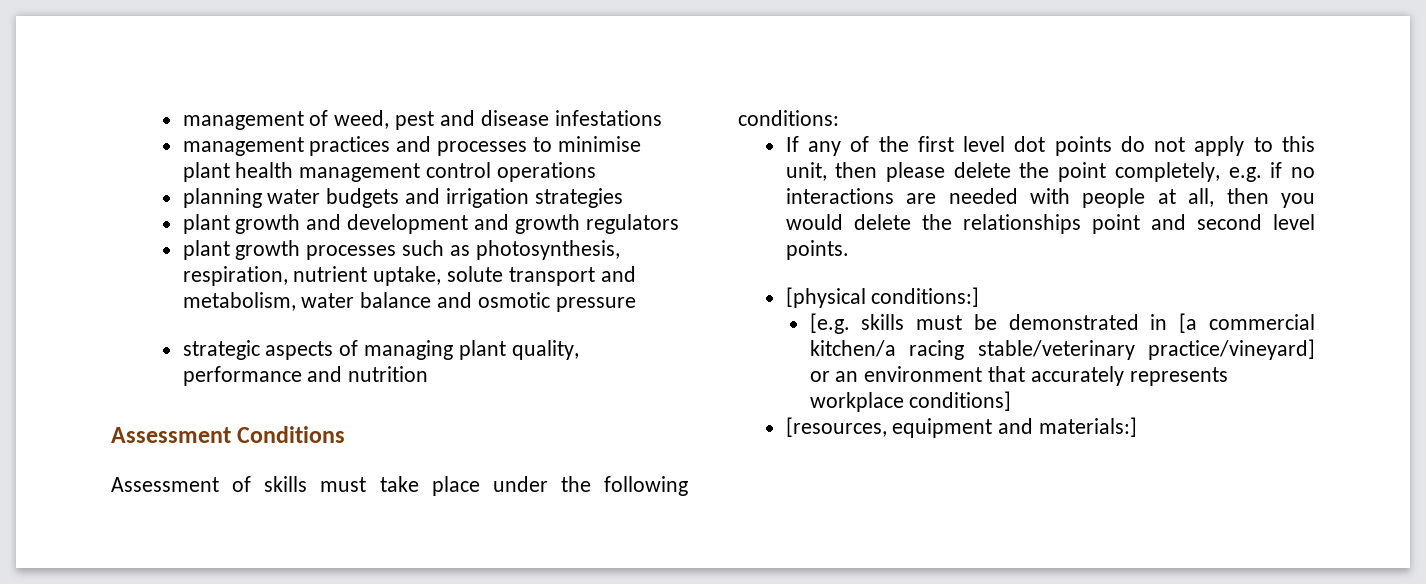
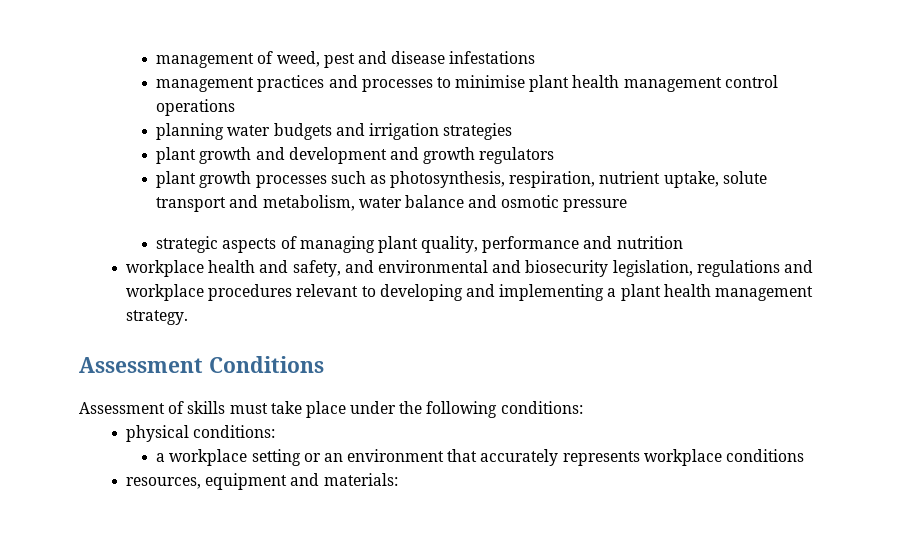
+ workplace health and safety, and environmental and biosecurity legislation, regulations and workplace procedures relevant to developing and implementing a plant health management strategy.
- If any of the first level dot points do not apply to this unit, then please delete the point completely, e.g. if no interactions are needed with people at all, then you would delete the relationships point and second level points.
- [physical conditions:]
- [e.g. skills must be demonstrated in [a commercial kitchen/a racing stable/veterinary practice/vineyard] or an environment that accurately represents workplace conditions]
- [resources, equipment and materials:]
+ physical conditions:
+ a workplace setting or an environment that accurately represents workplace conditions
+ resources, equipment and materials:

